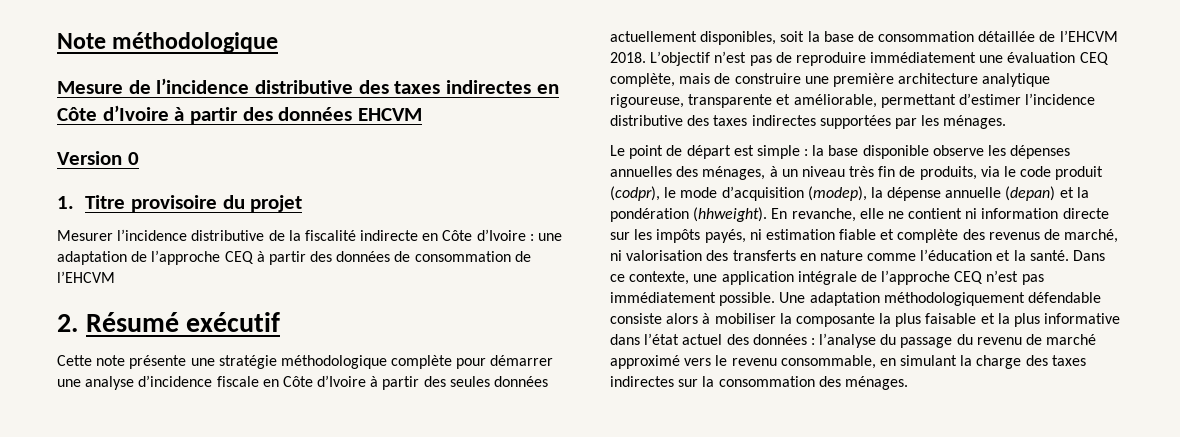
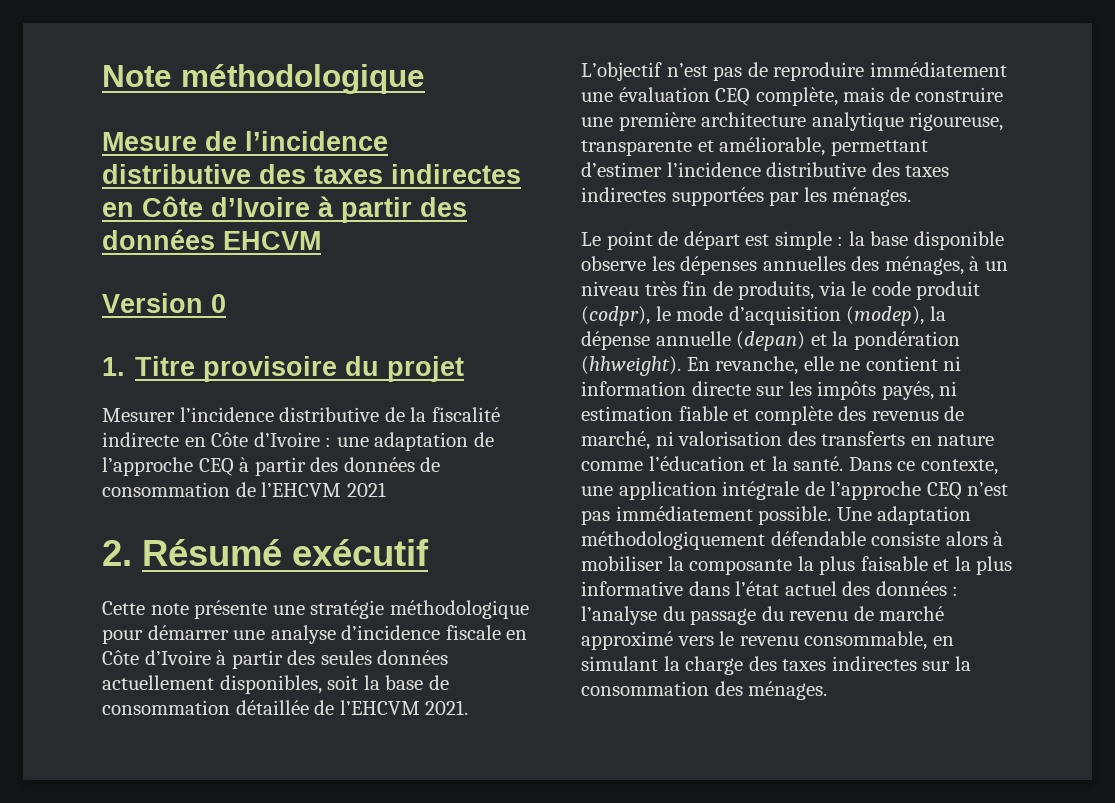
- Mesurer l’incidence distributive de la fiscalité indirecte en Côte d’Ivoire : une adaptation de l’approche CEQ à partir des données de consommation de l’EHCVM
+ Mesurer l’incidence distributive de la fiscalité indirecte en Côte d’Ivoire : une adaptation de l’approche CEQ à partir des données de consommation de l’EHCVM 2021
- Cette note présente une stratégie méthodologique complète pour démarrer une analyse d’incidence fiscale en Côte d’Ivoire à partir des seules données actuellement disponibles, soit la base de consommation détaillée de l’EHCVM 2018.
+ Cette note présente une stratégie méthodologique pour démarrer une analyse d’incidence fiscale en Côte d’Ivoire à partir des seules données actuellement disponibles, soit la base de consommation détaillée de l’EHCVM 2021.

